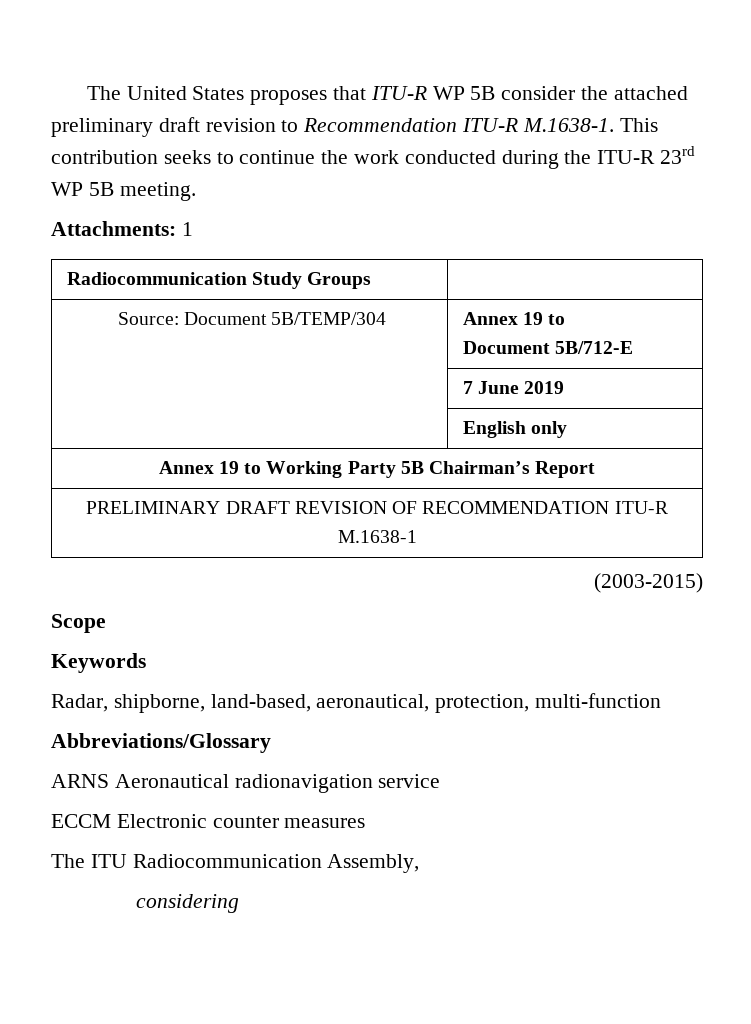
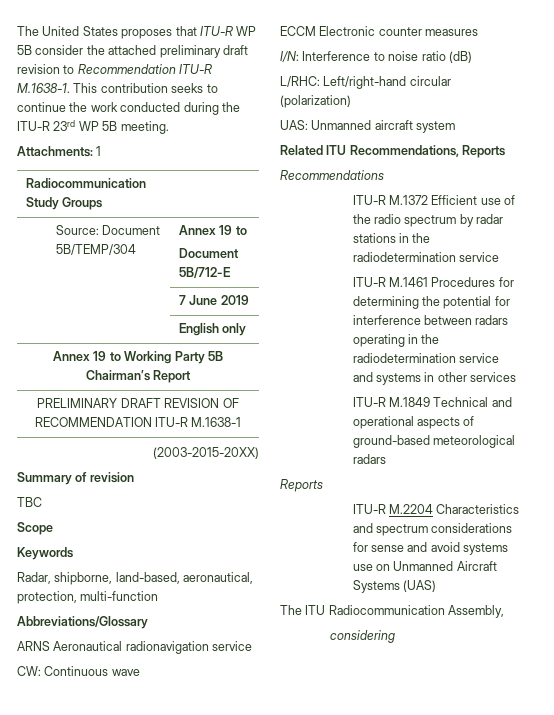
- (2003-2015)
+ (2003-2015-20XX)
+ Summary of revision
+ TBC
+ CW: Continuous wave
+ I/N: Interference to noise ratio (dB)
+ L/RHC: Left/right-hand circular (polarization)
+ UAS: Unmanned aircraft system
+ Related ITU Recommendations, Reports
+ Recommendations
+ ITU-R M.1372 Efficient use of the radio spectrum by radar stations in the radiodetermination service
+ ITU-R M.1461 Procedures for determining the potential for interference between radars operating in the radiodetermination service and systems in other services
+ ITU-R M.1849 Technical and operational aspects of ground-based meteorological radars
+ Reports
+ ITU-R M.2204 Characteristics and spectrum considerations for sense and avoid systems use on Unmanned Aircraft Systems (UAS)

